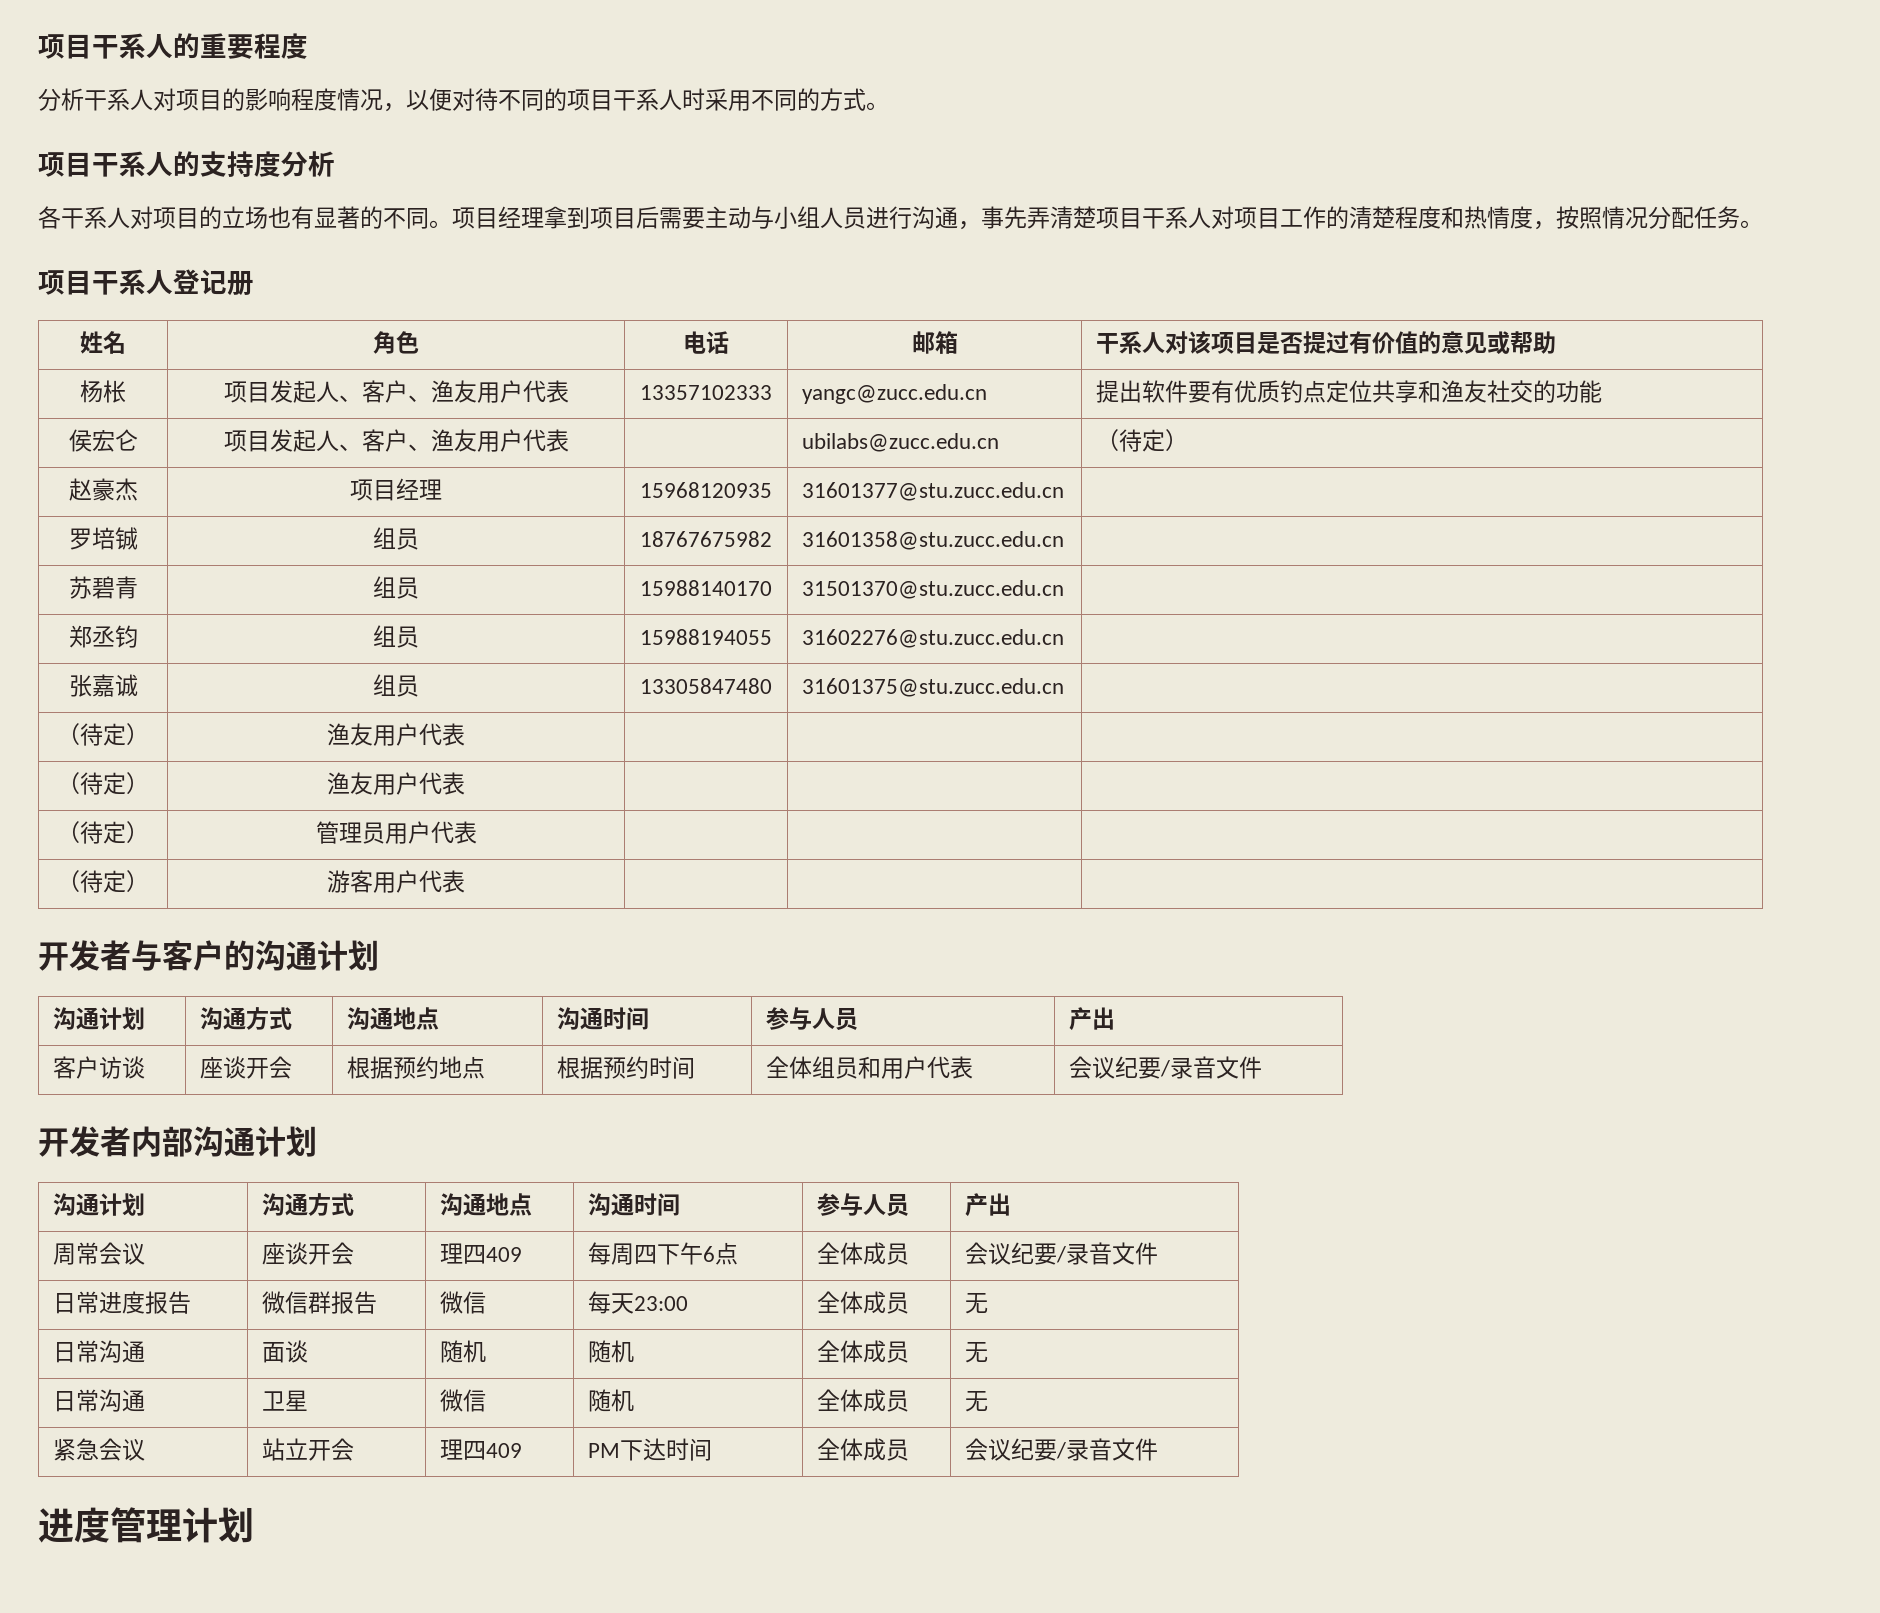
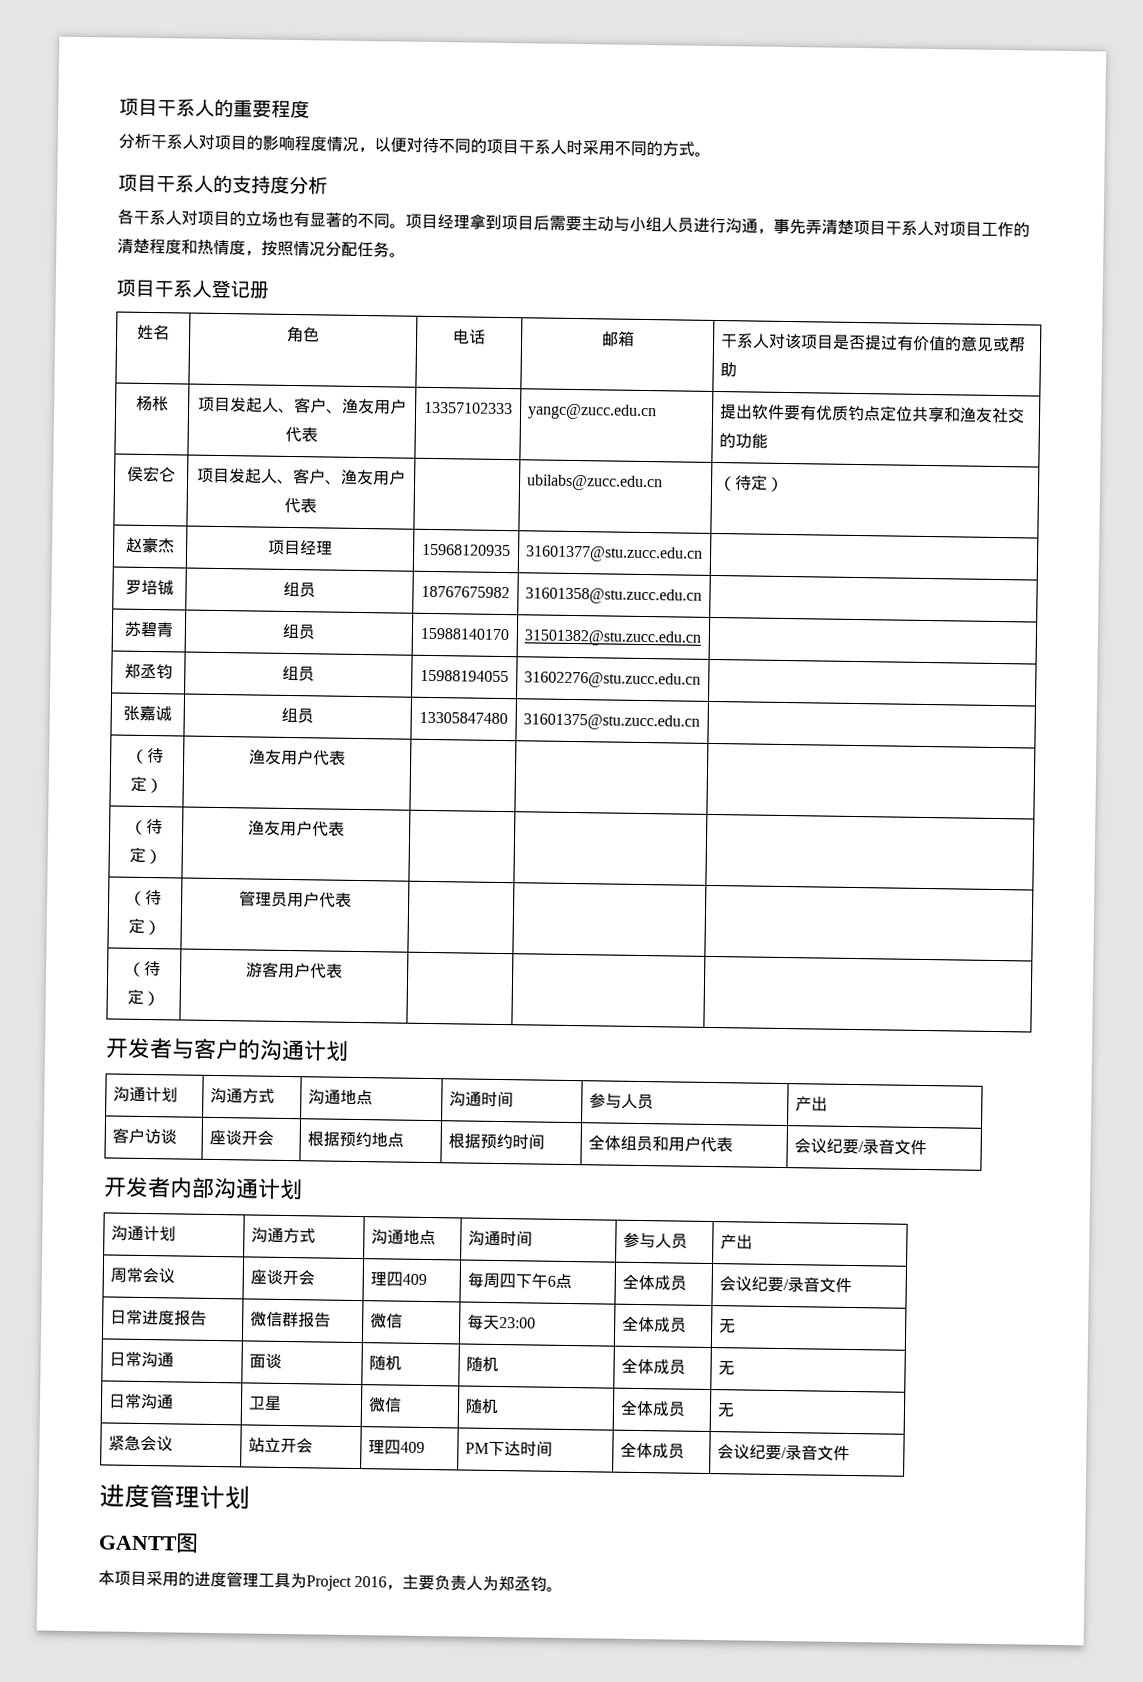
- 苏碧青 | 组员 | 15988140170 | 31501370@stu.zucc.edu.cn |
+ 苏碧青 | 组员 | 15988140170 | 31501382@stu.zucc.edu.cn |
+ GANTT图
+ 本项目采用的进度管理工具为Project 2016，主要负责人为郑丞钧。

